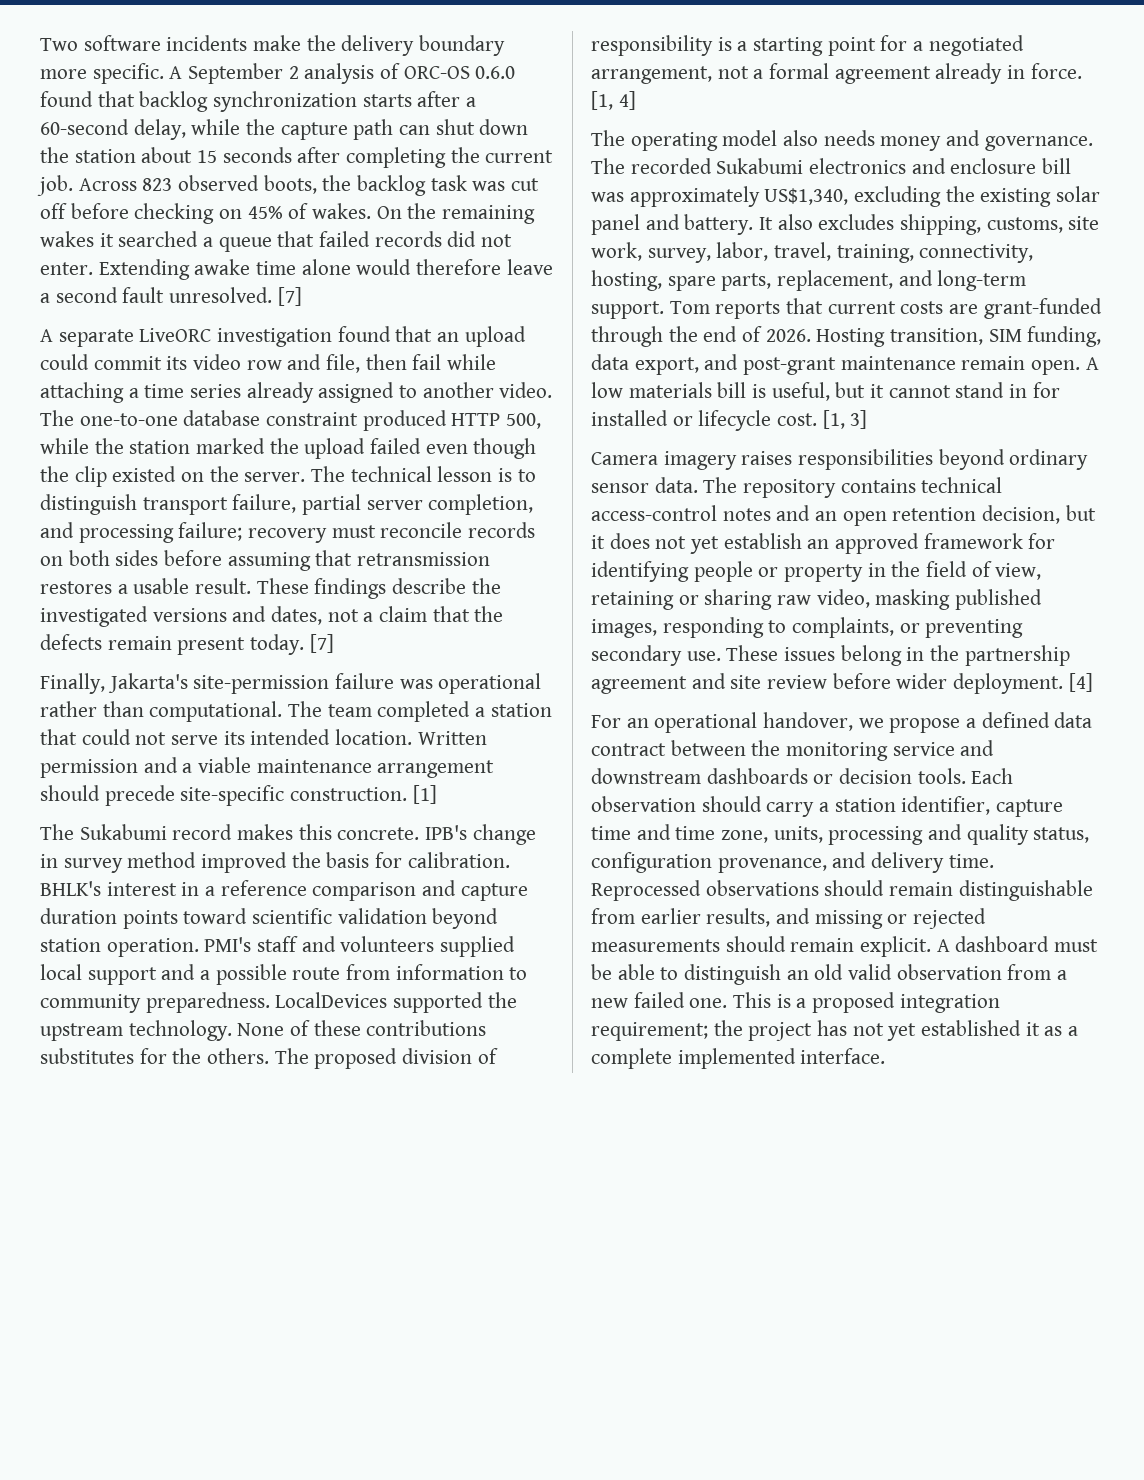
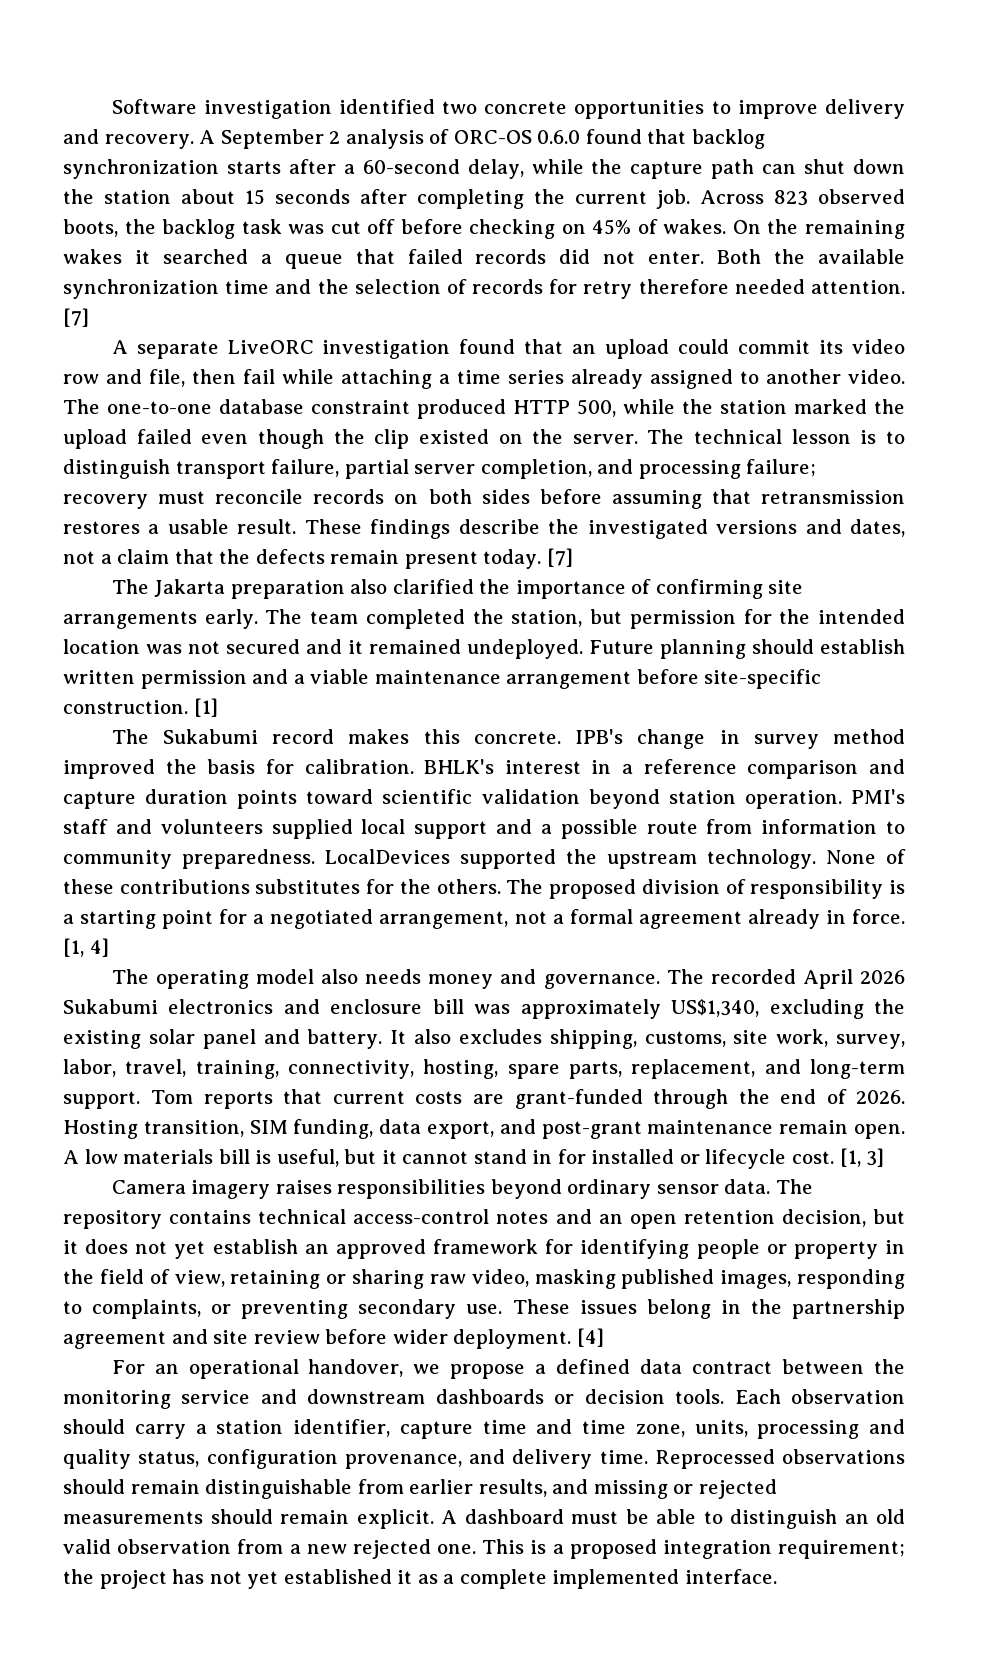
- Two software incidents make the delivery boundary more specific.
+ Software investigation identified two concrete opportunities to improve delivery and recovery.
- Extending awake time alone would therefore leave a second fault unresolved.
+ Both the available synchronization time and the selection of records for retry therefore needed attention.
- Finally, Jakarta's site-permission failure was operational rather than computational. The team completed a station that could not serve its intended location. Written permission and a viable maintenance arrangement should precede site-specific construction.
+ The Jakarta preparation also clarified the importance of confirming site arrangements early. The team completed the station, but permission for the intended location was not secured and it remained undeployed. Future planning should establish written permission and a viable maintenance arrangement before site-specific construction.
- The recorded Sukabumi electronics and enclosure bill was approximately US$1,340, excluding the existing solar panel and battery.
+ The recorded April 2026 Sukabumi electronics and enclosure bill was approximately US$1,340, excluding the existing solar panel and battery.
- A dashboard must be able to distinguish an old valid observation from a new failed one.
+ A dashboard must be able to distinguish an old valid observation from a new rejected one.

